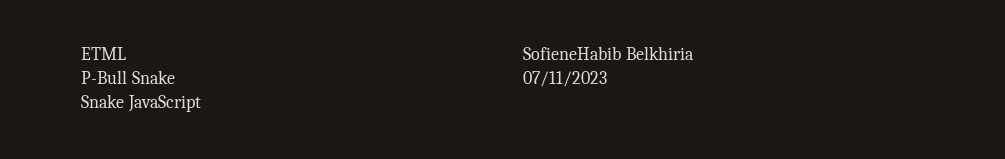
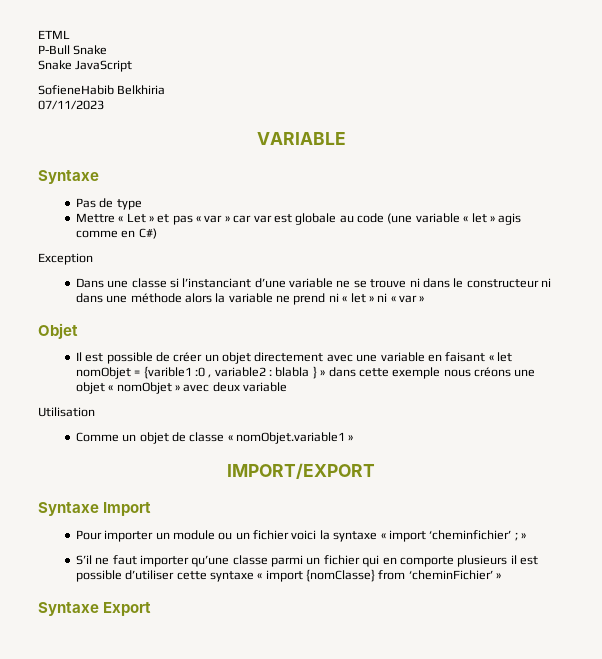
+ VARIABLE
+ Syntaxe
+ Pas de type
+ Mettre « Let » et pas « var » car var est globale au code (une variable « let » agis comme en C#)
+ Exception
+ Dans une classe si l’instanciant d’une variable ne se trouve ni dans le constructeur ni dans une méthode alors la variable ne prend ni « let » ni « var »
+ Objet
+ Il est possible de créer un objet directement avec une variable en faisant « let nomObjet = {varible1 :0 , variable2 : blabla } » dans cette exemple nous créons une objet « nomObjet » avec deux variable
+ Utilisation
+ Comme un objet de classe « nomObjet.variable1 »
+ IMPORT/EXPORT
+ Syntaxe Import
+ Pour importer un module ou un fichier voici la syntaxe « import ‘cheminfichier’ ; »
+ S’il ne faut importer qu’une classe parmi un fichier qui en comporte plusieurs il est possible d’utiliser cette syntaxe « import {nomClasse} from ‘cheminFichier’ »
+ Syntaxe Export

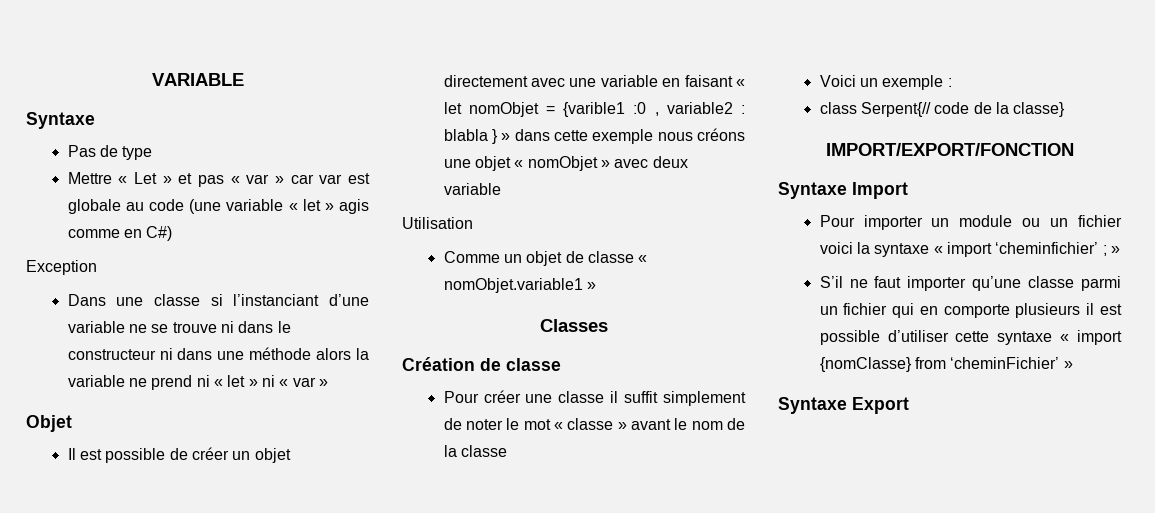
- ETML
- P-Bull Snake
- Snake JavaScript
- SofieneHabib Belkhiria
- 07/11/2023
- IMPORT/EXPORT
+ Classes
+ Création de classe
+ Pour créer une classe il suffit simplement de noter le mot « classe » avant le nom de la classe
+ Voici un exemple :
+ class Serpent{// code de la classe}
+ IMPORT/EXPORT/FONCTION

